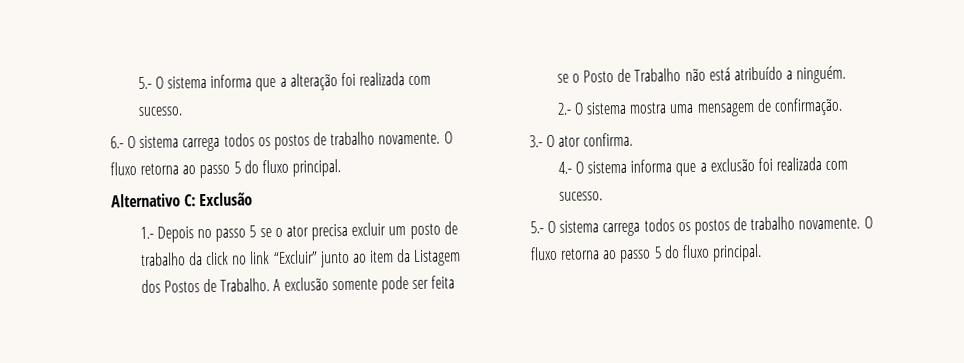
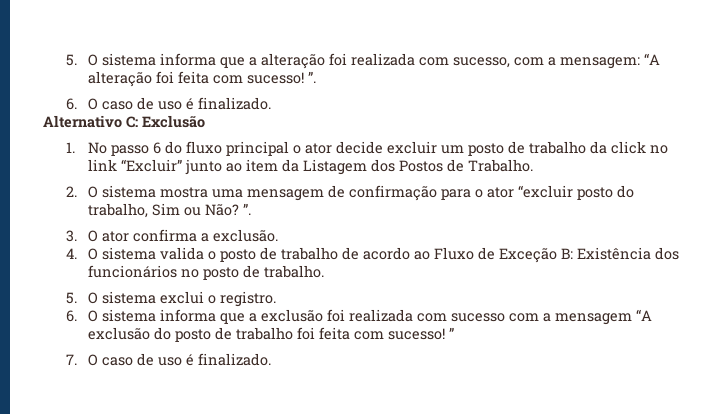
- 5.- O sistema informa que a alteração foi realizada com sucesso.
- 6.- O sistema carrega todos os postos de trabalho novamente. O fluxo retorna ao passo 5 do fluxo principal.
+ 5. O sistema informa que a alteração foi realizada com sucesso, com a mensagem: “A alteração foi feita com sucesso! ”.
+ 6. O caso de uso é finalizado.
  Alternativo C: Exclusão
- 1.- Depois no passo 5 se o ator precisa excluir um posto de trabalho da click no link “Excluir” junto ao item da Listagem dos Postos de Trabalho. A exclusão somente pode ser feita se o Posto de Trabalho não está atribuído a ninguém.
- 2.- O sistema mostra uma mensagem de confirmação.
- 3.- O ator confirma.
- 4.- O sistema informa que a exclusão foi realizada com sucesso.
- 5.- O sistema carrega todos os postos de trabalho novamente. O fluxo retorna ao passo 5 do fluxo principal.
+ 1. No passo 6 do fluxo principal o ator decide excluir um posto de trabalho da click no link “Excluir” junto ao item da Listagem dos Postos de Trabalho.
+ 2. O sistema mostra uma mensagem de confirmação para o ator “excluir posto do trabalho, Sim ou Não? ”.
+ 3. O ator confirma a exclusão.
+ 4. O sistema valida o posto de trabalho de acordo ao Fluxo de Exceção B: Existência dos funcionários no posto de trabalho.
+ 5. O sistema exclui o registro.
+ 6. O sistema informa que a exclusão foi realizada com sucesso com a mensagem “A exclusão do posto de trabalho foi feita com sucesso! ”
+ 7. O caso de uso é finalizado.

